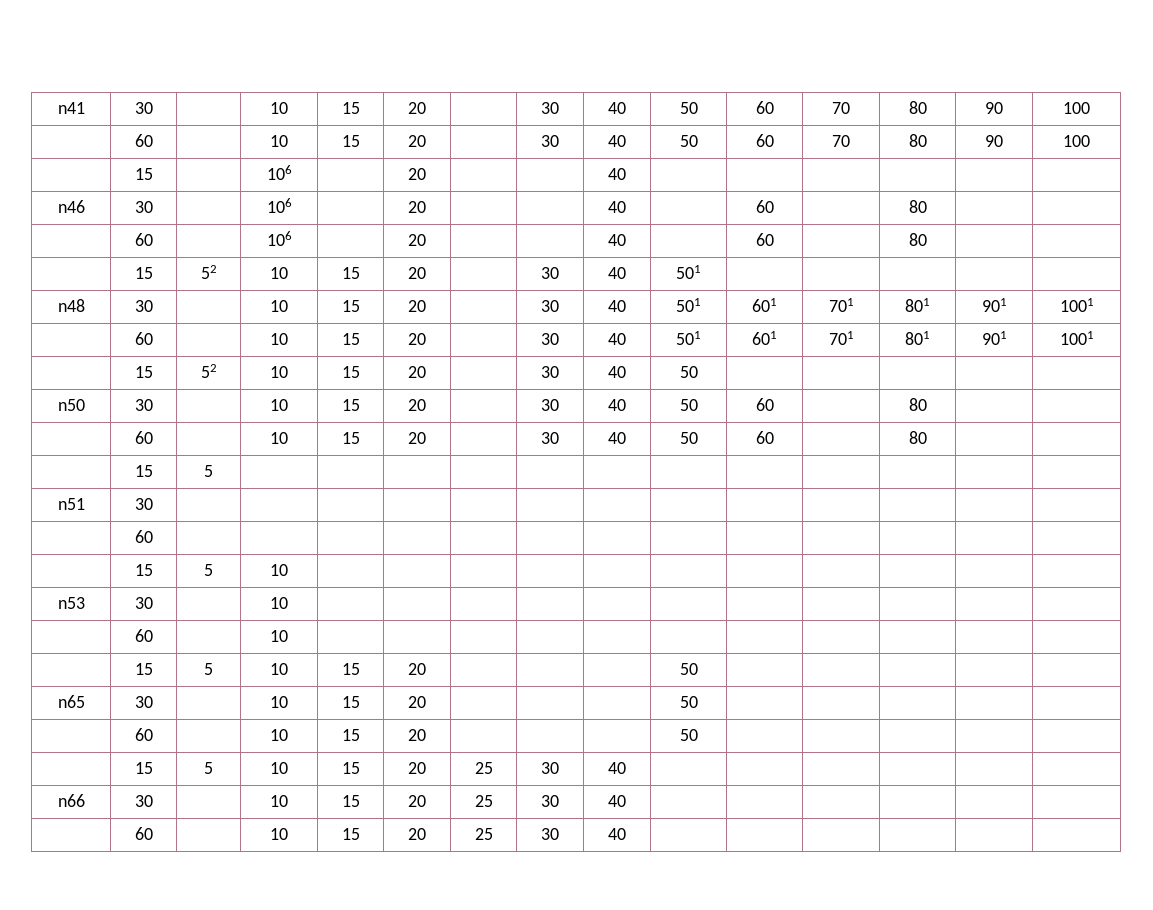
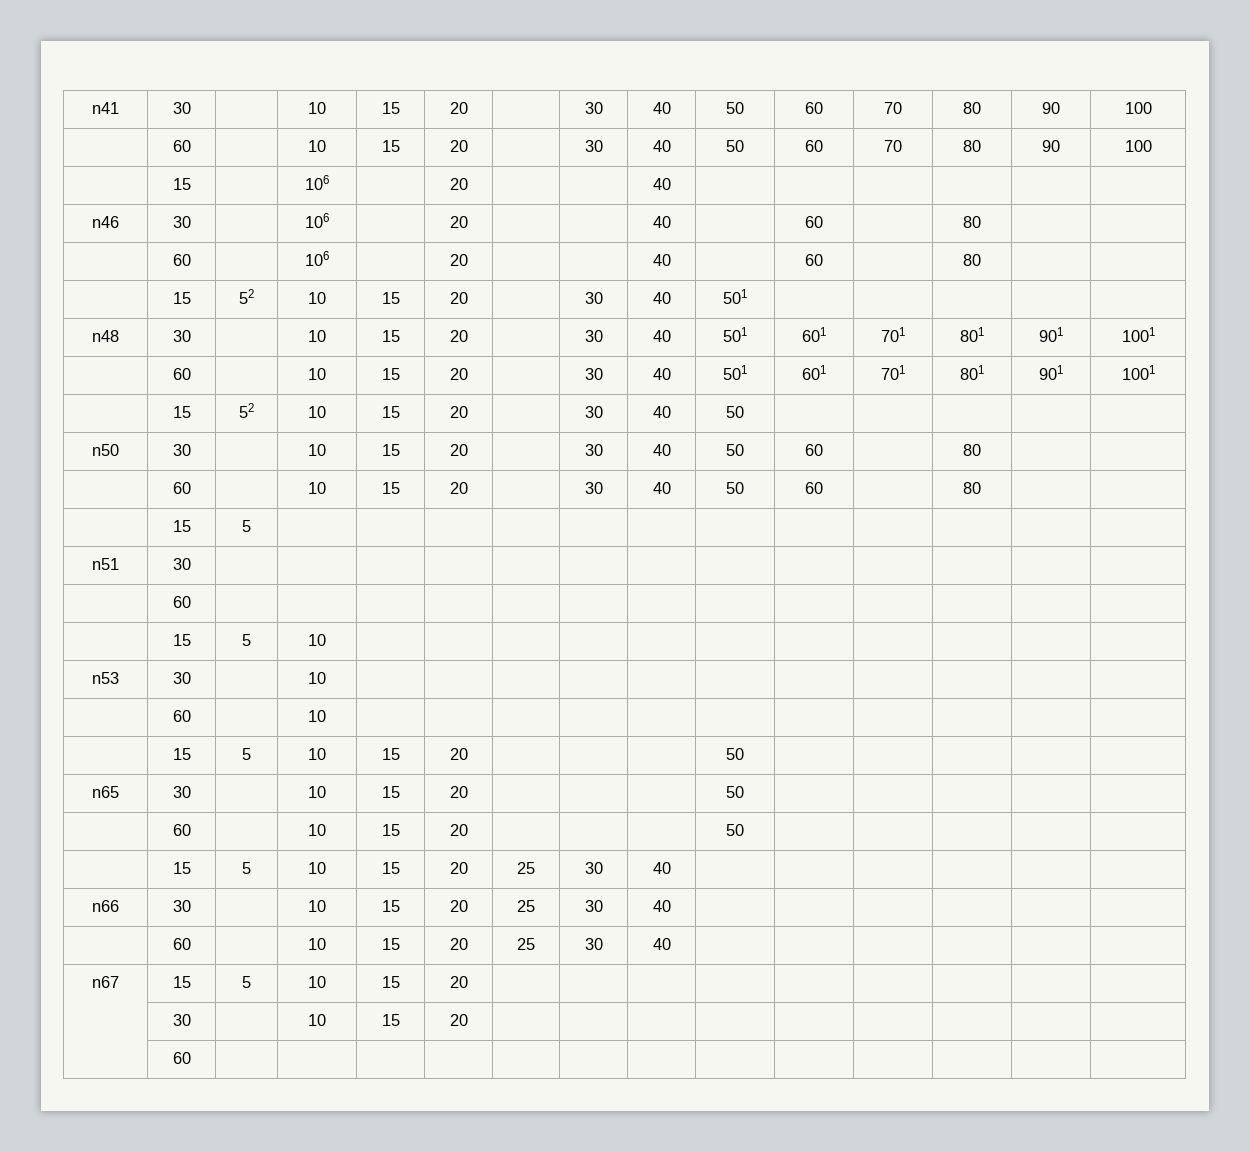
+ n67 | 15 | 5 | 10 | 15 | 20 | | | | | | | | |
+ | 30 | | 10 | 15 | 20 | | | | | | | | |
+ | 60 | | | | | | | | | | | | |

